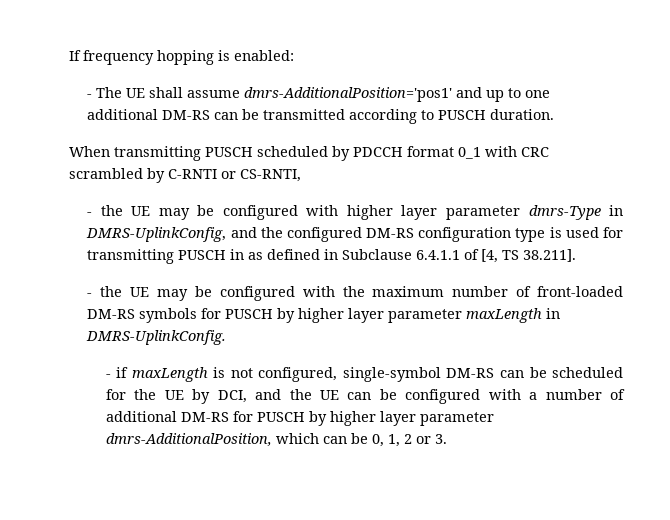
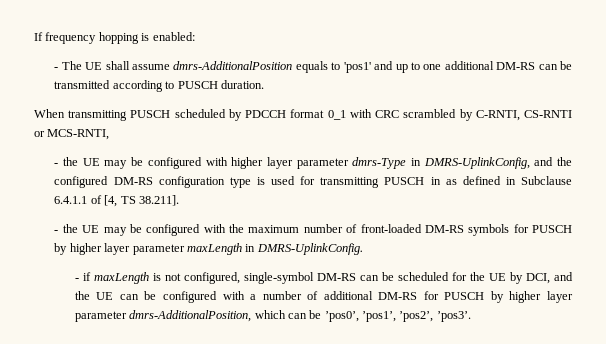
- - The UE shall assume dmrs-AdditionalPosition='pos1' and up to one additional DM-RS can be transmitted according to PUSCH duration.
+ - The UE shall assume dmrs-AdditionalPosition equals to 'pos1' and up to one additional DM-RS can be transmitted according to PUSCH duration.
- When transmitting PUSCH scheduled by PDCCH format 0_1 with CRC scrambled by C-RNTI or CS-RNTI,
+ When transmitting PUSCH scheduled by PDCCH format 0_1 with CRC scrambled by C-RNTI, CS-RNTI or MCS-RNTI,
- - if maxLength is not configured, single-symbol DM-RS can be scheduled for the UE by DCI, and the UE can be configured with a number of additional DM-RS for PUSCH by higher layer parameter dmrs-AdditionalPosition, which can be 0, 1, 2 or 3.
+ - if maxLength is not configured, single-symbol DM-RS can be scheduled for the UE by DCI, and the UE can be configured with a number of additional DM-RS for PUSCH by higher layer parameter dmrs-AdditionalPosition, which can be ’pos0’, ’pos1’, ’pos2’, ’pos3’.

